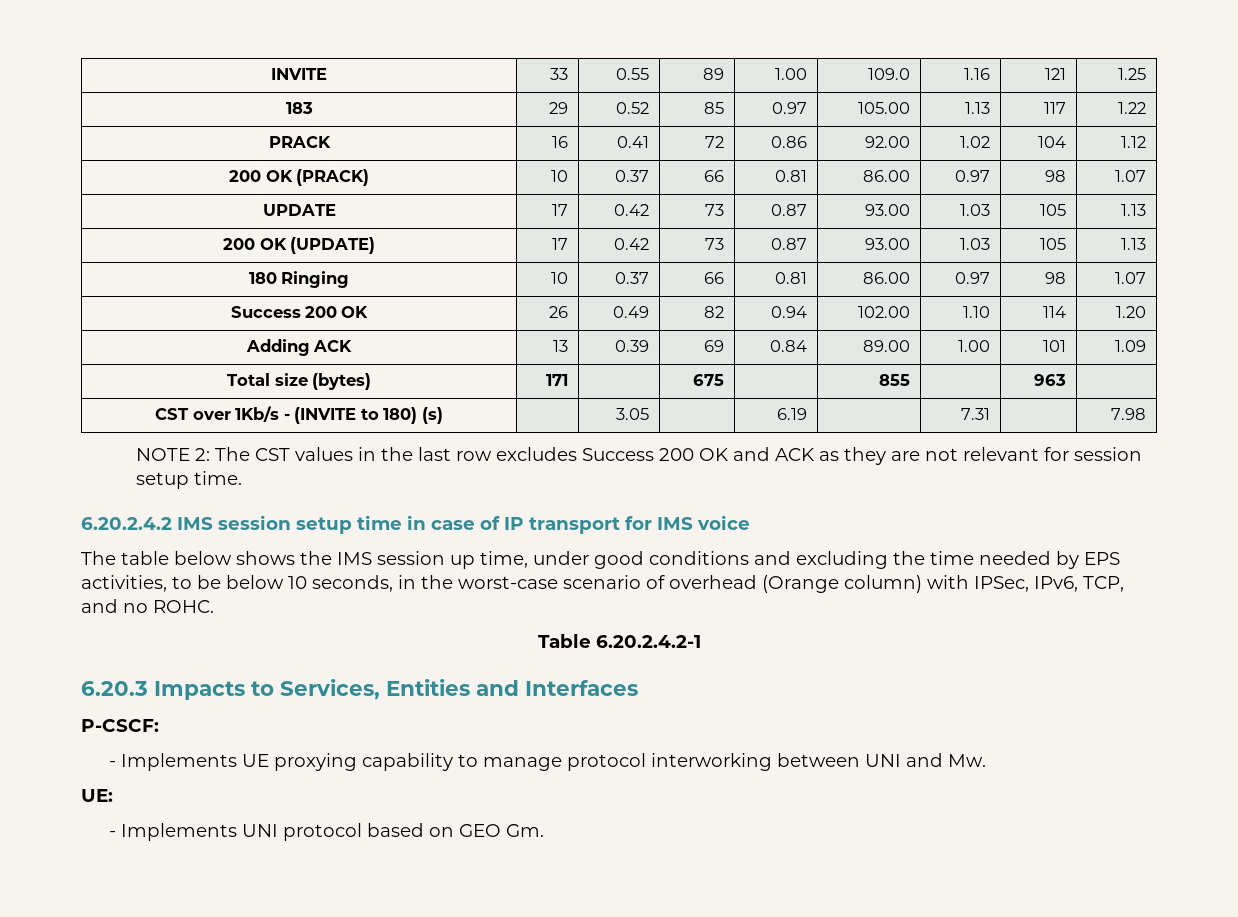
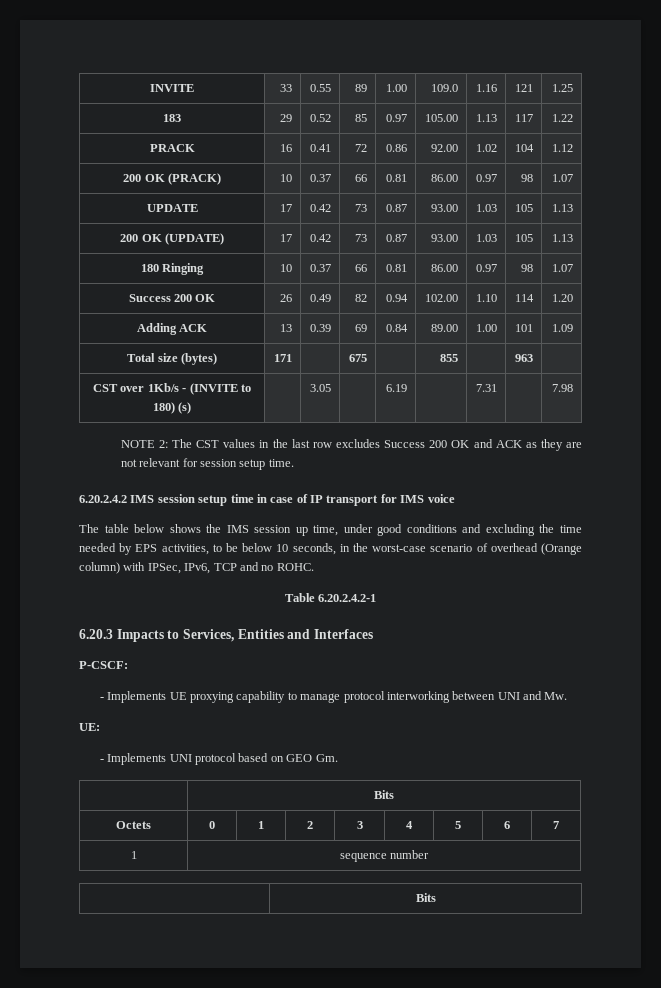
- The table below shows the IMS session up time, under good conditions and excluding the time needed by EPS activities, to be below 10 seconds, in the worst-case scenario of overhead (Orange column) with IPSec, IPv6, TCP, and no ROHC.
+ The table below shows the IMS session up time, under good conditions and excluding the time needed by EPS activities, to be below 10 seconds, in the worst-case scenario of overhead (Orange column) with IPSec, IPv6, TCP and no ROHC.
  - Implements UNI protocol based on GEO Gm.
+ | Bits
+ Octets | 0 | 1 | 2 | 3 | 4 | 5 | 6 | 7
+ 1 | sequence number
+ | Bits

